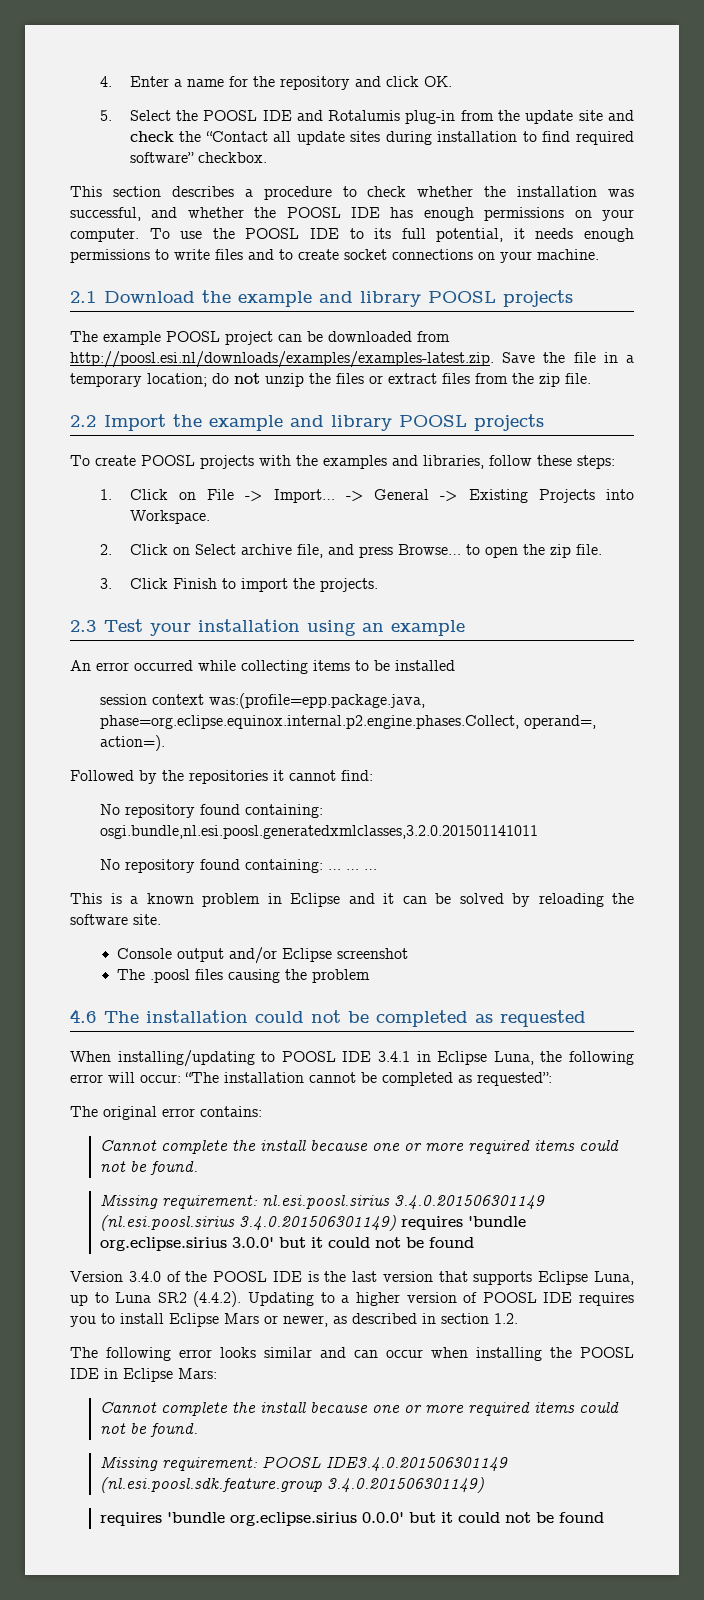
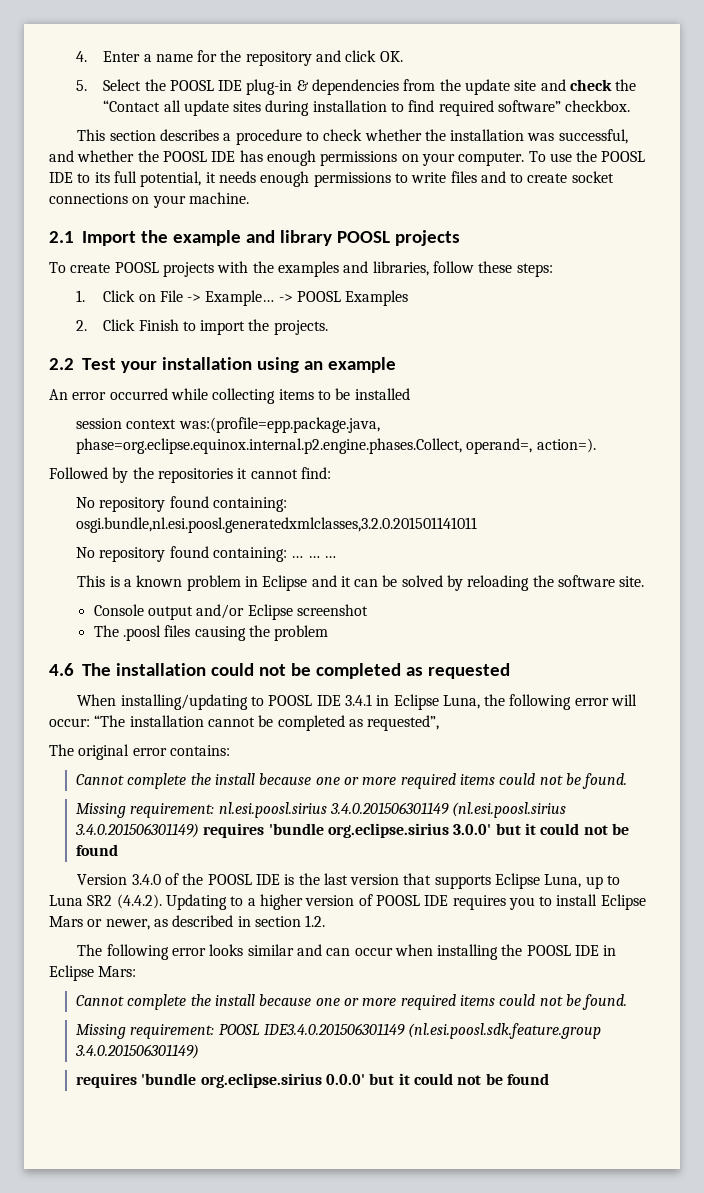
- 5. Select the POOSL IDE and Rotalumis plug-in from the update site and check the “Contact all update sites during installation to find required software” checkbox.
+ 5. Select the POOSL IDE plug-in & dependencies from the update site and check the “Contact all update sites during installation to find required software” checkbox.
- 2.1 Download the example and library POOSL projects
- The example POOSL project can be downloaded from http://poosl.esi.nl/downloads/examples/examples-latest.zip. Save the file in a temporary location; do not unzip the files or extract files from the zip file.
- 2.2 Import the example and library POOSL projects
+ 2.1 Import the example and library POOSL projects
- 1. Click on File -> Import… -> General -> Existing Projects into Workspace.
- 2. Click on Select archive file, and press Browse… to open the zip file.
- 3. Click Finish to import the projects.
+ 1. Click on File -> Example… -> POOSL Examples
+ 2. Click Finish to import the projects.
- 2.3 Test your installation using an example
+ 2.2 Test your installation using an example
- When installing/updating to POOSL IDE 3.4.1 in Eclipse Luna, the following error will occur: “The installation cannot be completed as requested”:
+ When installing/updating to POOSL IDE 3.4.1 in Eclipse Luna, the following error will occur: “The installation cannot be completed as requested”,

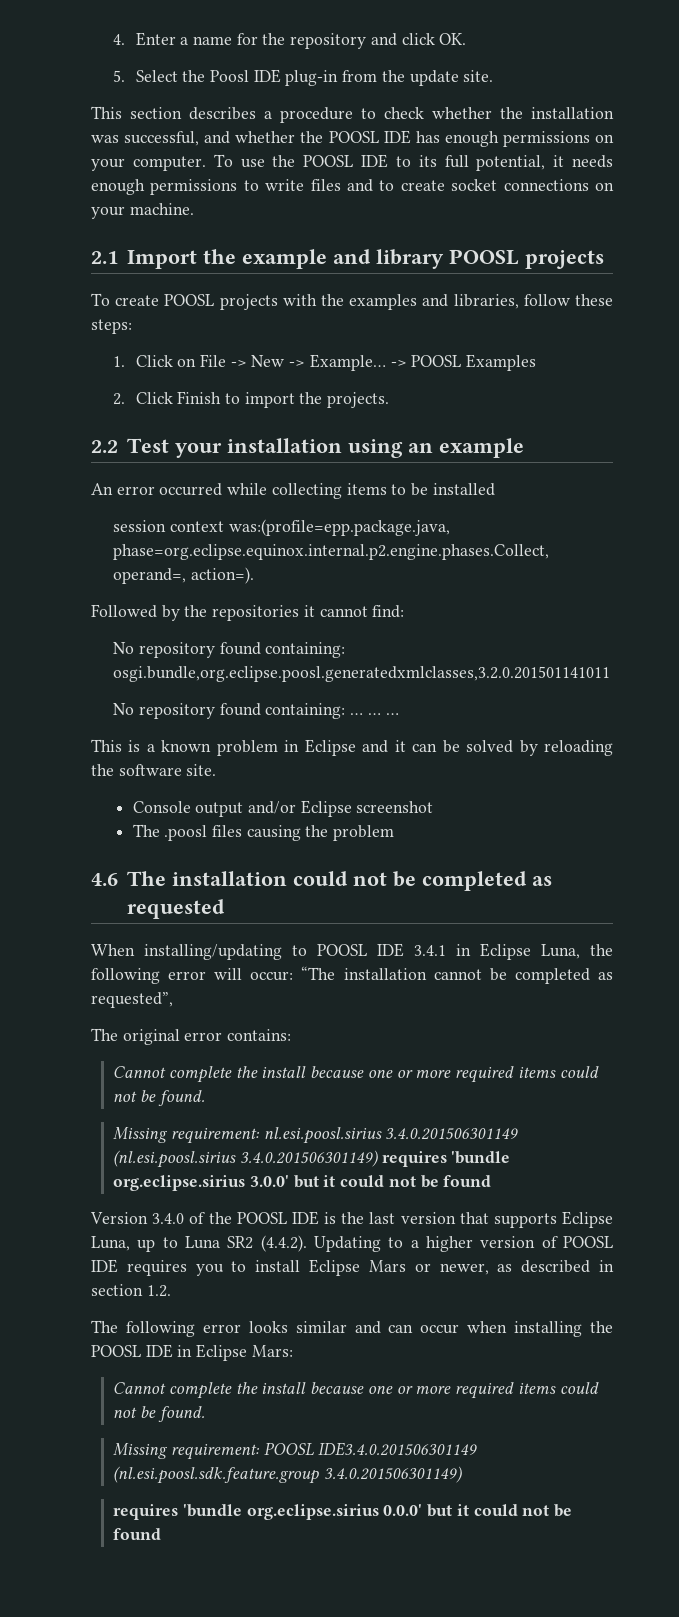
- 5. Select the POOSL IDE plug-in & dependencies from the update site and check the “Contact all update sites during installation to find required software” checkbox.
+ 5. Select the Poosl IDE plug-in from the update site.
- 1. Click on File -> Example…
+ 1. Click on File -> New -> Example…
- No repository found containing: osgi.bundle,nl.esi.poosl.generatedxmlclasses,3.2.0.201501141011
+ No repository found containing: osgi.bundle,org.eclipse.poosl.generatedxmlclasses,3.2.0.201501141011

